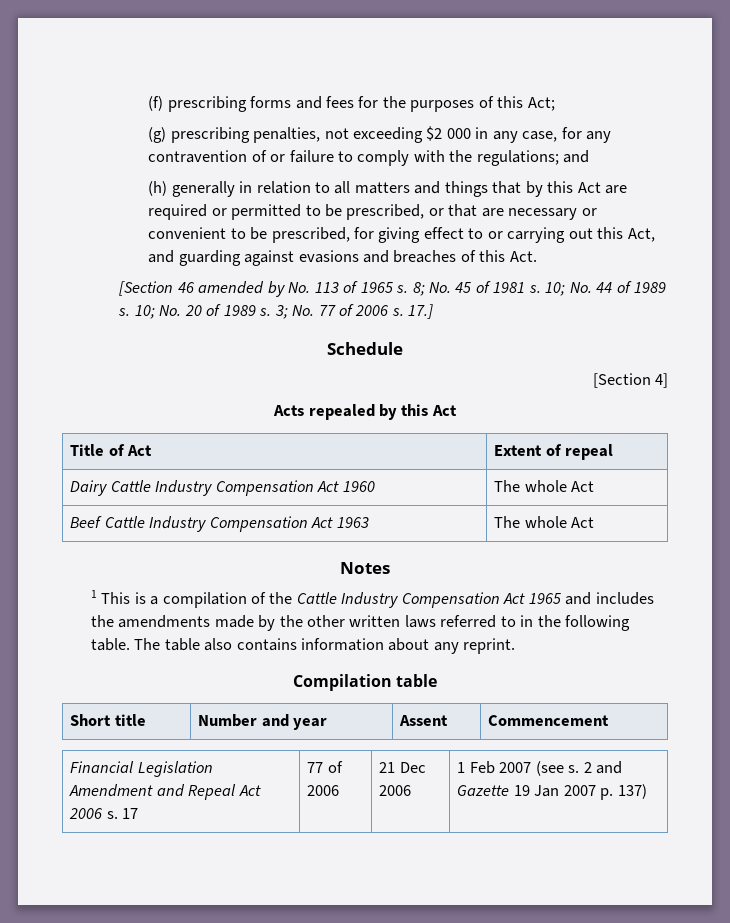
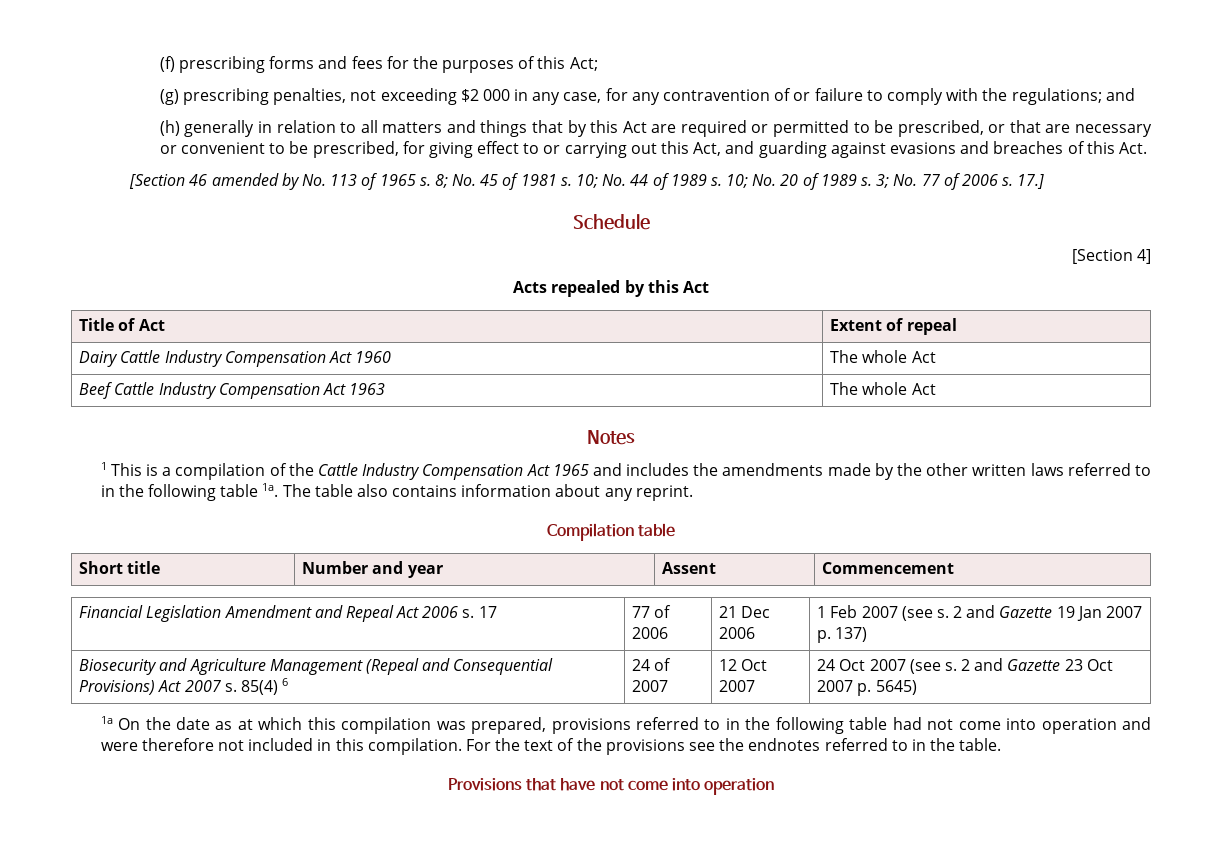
- 1 This is a compilation of the Cattle Industry Compensation Act 1965 and includes the amendments made by the other written laws referred to in the following table.
+ 1 This is a compilation of the Cattle Industry Compensation Act 1965 and includes the amendments made by the other written laws referred to in the following table 1a.
+ Biosecurity and Agriculture Management (Repeal and Consequential Provisions) Act 2007 s. 85(4) 6 | 24 of 2007 | 12 Oct 2007 | 24 Oct 2007 (see s. 2 and Gazette 23 Oct 2007 p. 5645)
+ 1a On the date as at which this compilation was prepared, provisions referred to in the following table had not come into operation and were therefore not included in this compilation. For the text of the provisions see the endnotes referred to in the table.
+ Provisions that have not come into operation

